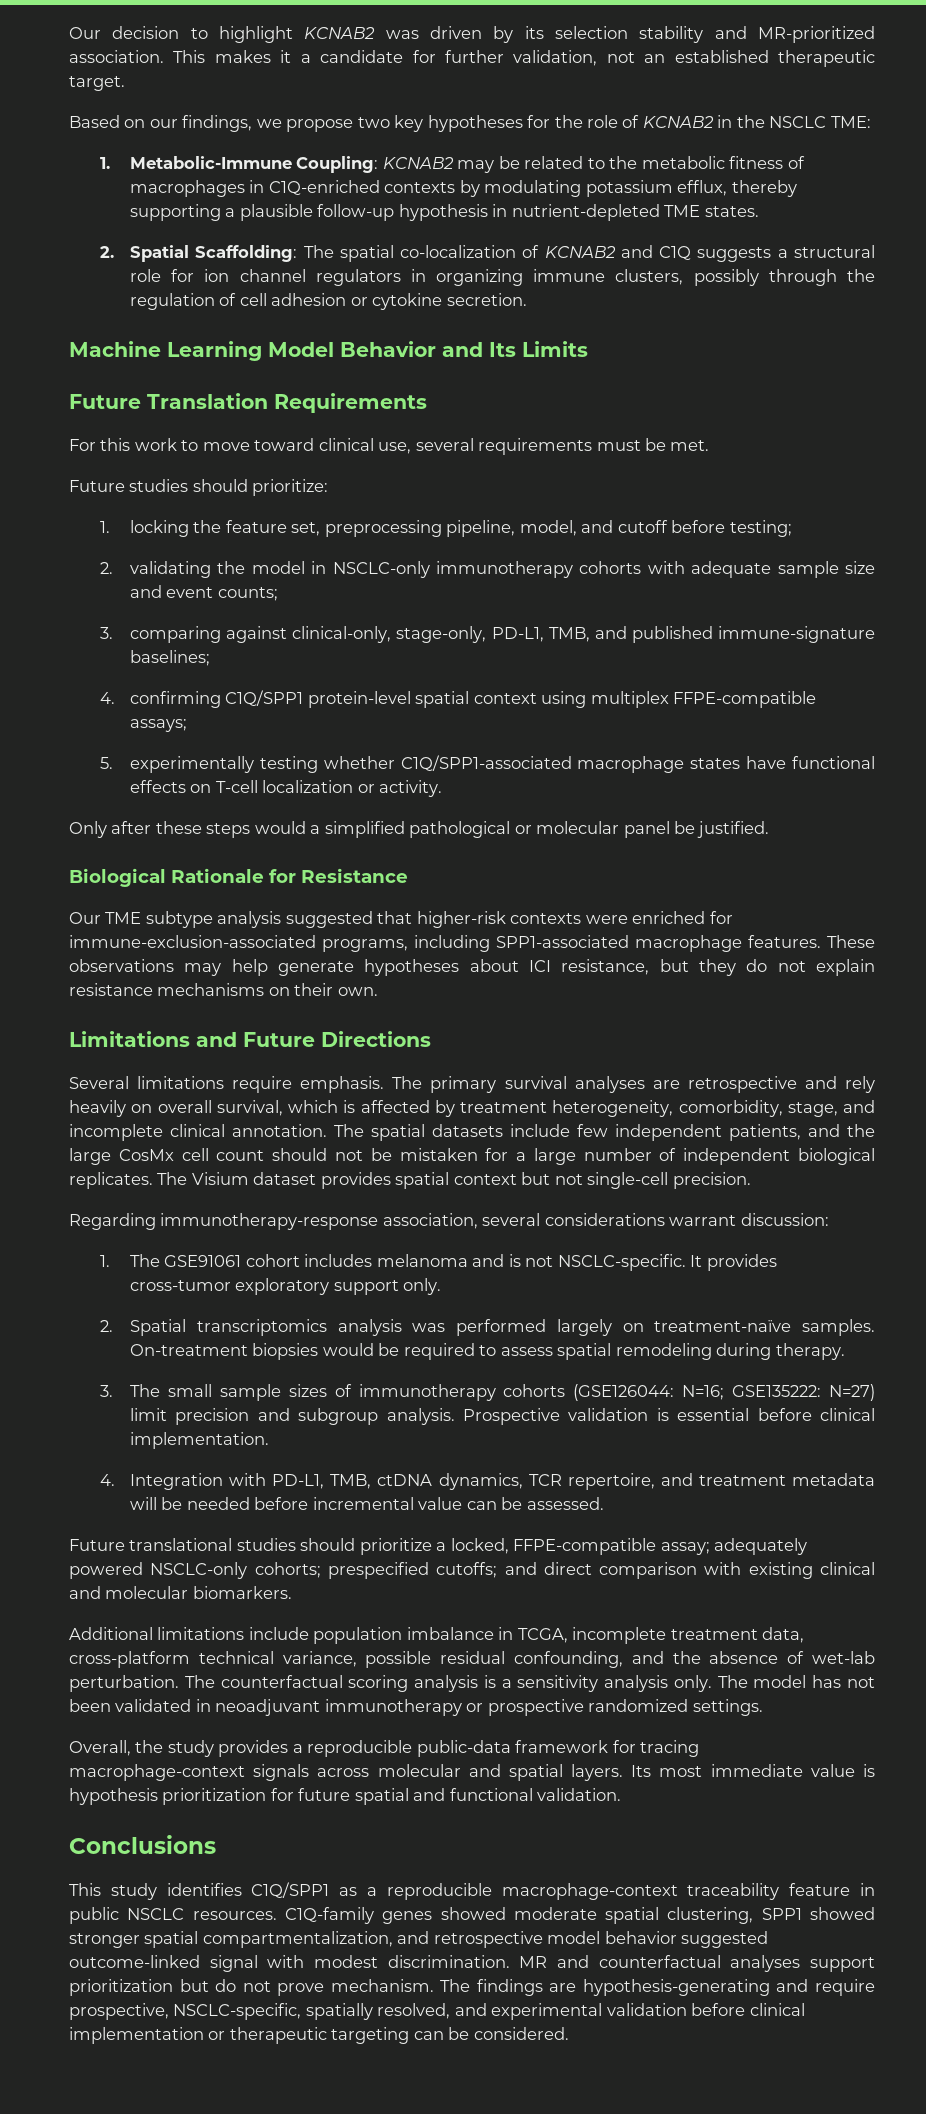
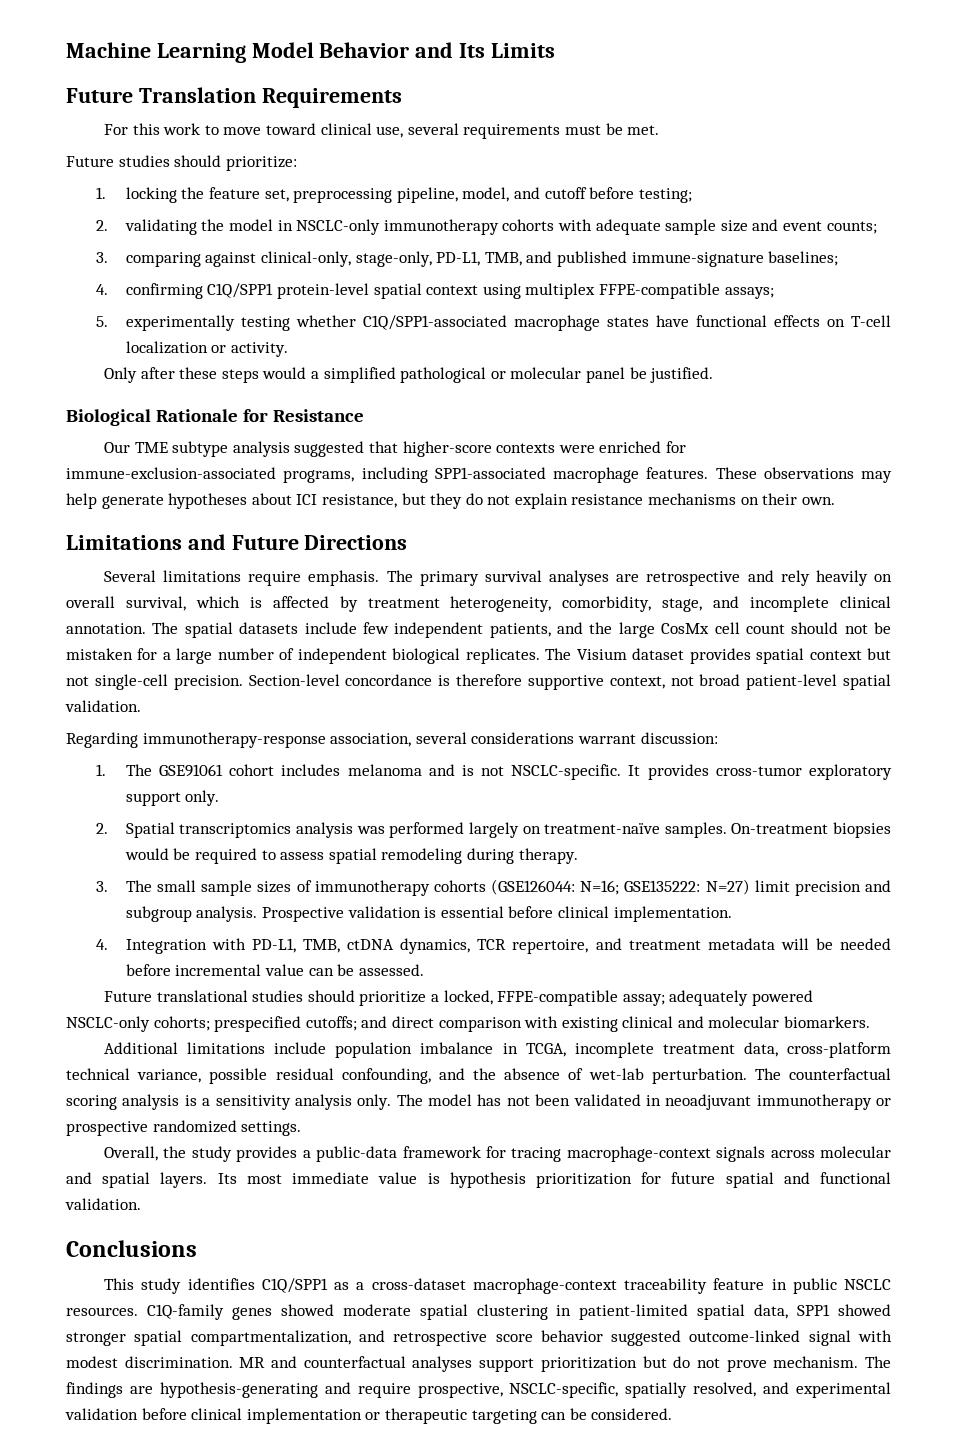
- Our decision to highlight KCNAB2 was driven by its selection stability and MR-prioritized association. This makes it a candidate for further validation, not an established therapeutic target.
- Based on our findings, we propose two key hypotheses for the role of KCNAB2 in the NSCLC TME:
- 1. Metabolic-Immune Coupling: KCNAB2 may be related to the metabolic fitness of macrophages in C1Q-enriched contexts by modulating potassium efflux, thereby supporting a plausible follow-up hypothesis in nutrient-depleted TME states.
- 2. Spatial Scaffolding: The spatial co-localization of KCNAB2 and C1Q suggests a structural role for ion channel regulators in organizing immune clusters, possibly through the regulation of cell adhesion or cytokine secretion.
- Our TME subtype analysis suggested that higher-risk contexts were enriched for immune-exclusion-associated programs, including SPP1-associated macrophage features.
+ Our TME subtype analysis suggested that higher-score contexts were enriched for immune-exclusion-associated programs, including SPP1-associated macrophage features.
+ Section-level concordance is therefore supportive context, not broad patient-level spatial validation.
- Overall, the study provides a reproducible public-data framework for tracing macrophage-context signals across molecular and spatial layers.
+ Overall, the study provides a public-data framework for tracing macrophage-context signals across molecular and spatial layers.
- This study identifies C1Q/SPP1 as a reproducible macrophage-context traceability feature in public NSCLC resources.
+ This study identifies C1Q/SPP1 as a cross-dataset macrophage-context traceability feature in public NSCLC resources.
- C1Q-family genes showed moderate spatial clustering, SPP1 showed stronger spatial compartmentalization, and retrospective model behavior suggested outcome-linked signal with modest discrimination.
+ C1Q-family genes showed moderate spatial clustering in patient-limited spatial data, SPP1 showed stronger spatial compartmentalization, and retrospective score behavior suggested outcome-linked signal with modest discrimination.

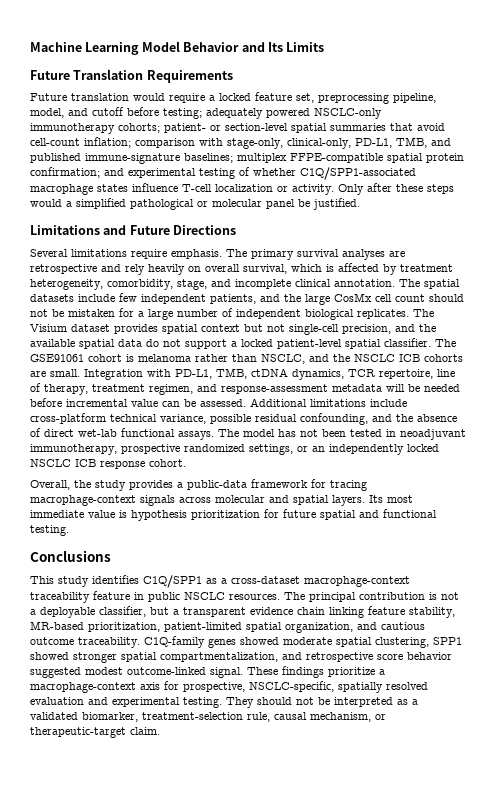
- For this work to move toward clinical use, several requirements must be met.
- Future studies should prioritize:
- 1. locking the feature set, preprocessing pipeline, model, and cutoff before testing;
- 2. validating the model in NSCLC-only immunotherapy cohorts with adequate sample size and event counts;
- 3. comparing against clinical-only, stage-only, PD-L1, TMB, and published immune-signature baselines;
- 4. confirming C1Q/SPP1 protein-level spatial context using multiplex FFPE-compatible assays;
- 5. experimentally testing whether C1Q/SPP1-associated macrophage states have functional effects on T-cell localization or activity.
- Only after these steps would a simplified pathological or molecular panel be justified.
+ Future translation would require a locked feature set, preprocessing pipeline, model, and cutoff before testing; adequately powered NSCLC-only immunotherapy cohorts; patient- or section-level spatial summaries that avoid cell-count inflation; comparison with stage-only, clinical-only, PD-L1, TMB, and published immune-signature baselines; multiplex FFPE-compatible spatial protein confirmation; and experimental testing of whether C1Q/SPP1-associated macrophage states influence T-cell localization or activity. Only after these steps would a simplified pathological or molecular panel be justified.
- Biological Rationale for Resistance
- Our TME subtype analysis suggested that higher-score contexts were enriched for immune-exclusion-associated programs, including SPP1-associated macrophage features. These observations may help generate hypotheses about ICI resistance, but they do not explain resistance mechanisms on their own.
- The Visium dataset provides spatial context but not single-cell precision. Section-level concordance is therefore supportive context, not broad patient-level spatial validation.
- Regarding immunotherapy-response association, several considerations warrant discussion:
- 1. The GSE91061 cohort includes melanoma and is not NSCLC-specific. It provides cross-tumor exploratory support only.
- 2. Spatial transcriptomics analysis was performed largely on treatment-naïve samples. On-treatment biopsies would be required to assess spatial remodeling during therapy.
- 3. The small sample sizes of immunotherapy cohorts (GSE126044: N=16; GSE135222: N=27) limit precision and subgroup analysis. Prospective validation is essential before clinical implementation.
- 4. Integration with PD-L1, TMB, ctDNA dynamics, TCR repertoire, and treatment metadata will be needed before incremental value can be assessed.
- Future translational studies should prioritize a locked, FFPE-compatible assay; adequately powered NSCLC-only cohorts; prespecified cutoffs; and direct comparison with existing clinical and molecular biomarkers.
- Additional limitations include population imbalance in TCGA, incomplete treatment data, cross-platform technical variance, possible residual confounding, and the absence of wet-lab perturbation. The counterfactual scoring analysis is a sensitivity analysis only.
+ The Visium dataset provides spatial context but not single-cell precision, and the available spatial data do not support a locked patient-level spatial classifier. The GSE91061 cohort is melanoma rather than NSCLC, and the NSCLC ICB cohorts are small. Integration with PD-L1, TMB, ctDNA dynamics, TCR repertoire, line of therapy, treatment regimen, and response-assessment metadata will be needed before incremental value can be assessed. Additional limitations include cross-platform technical variance, possible residual confounding, and the absence of direct wet-lab functional assays.
- The model has not been validated in neoadjuvant immunotherapy or prospective randomized settings.
+ The model has not been tested in neoadjuvant immunotherapy, prospective randomized settings, or an independently locked NSCLC ICB response cohort.
- Its most immediate value is hypothesis prioritization for future spatial and functional validation.
+ Its most immediate value is hypothesis prioritization for future spatial and functional testing.
+ The principal contribution is not a deployable classifier, but a transparent evidence chain linking feature stability, MR-based prioritization, patient-limited spatial organization, and cautious outcome traceability.
- C1Q-family genes showed moderate spatial clustering in patient-limited spatial data, SPP1 showed stronger spatial compartmentalization, and retrospective score behavior suggested outcome-linked signal with modest discrimination. MR and counterfactual analyses support prioritization but do not prove mechanism. The findings are hypothesis-generating and require prospective, NSCLC-specific, spatially resolved, and experimental validation before clinical implementation or therapeutic targeting can be considered.
+ C1Q-family genes showed moderate spatial clustering, SPP1 showed stronger spatial compartmentalization, and retrospective score behavior suggested modest outcome-linked signal. These findings prioritize a macrophage-context axis for prospective, NSCLC-specific, spatially resolved evaluation and experimental testing. They should not be interpreted as a validated biomarker, treatment-selection rule, causal mechanism, or therapeutic-target claim.

